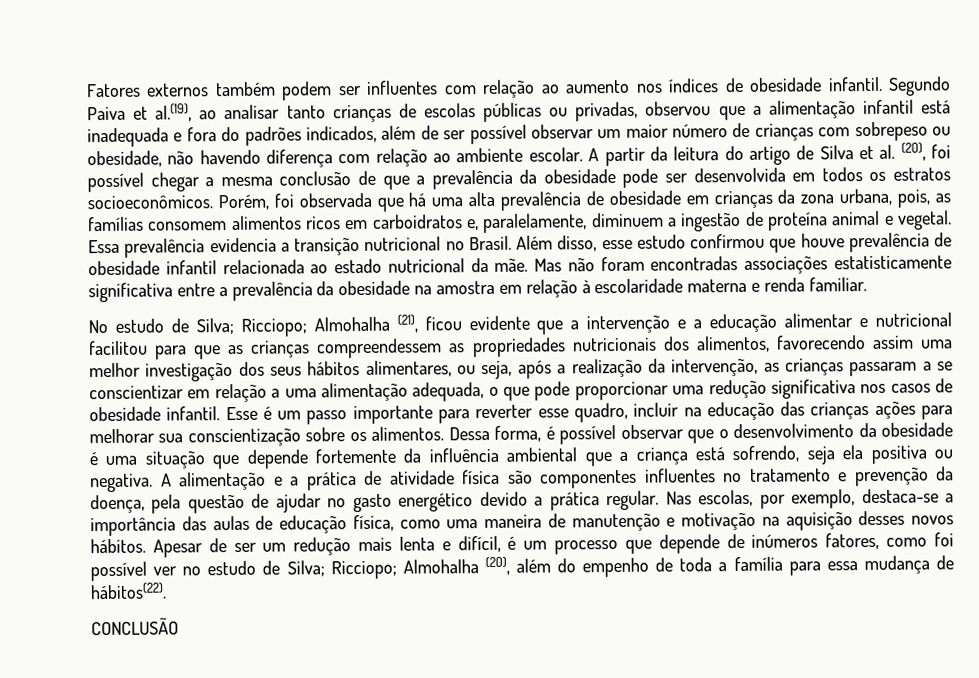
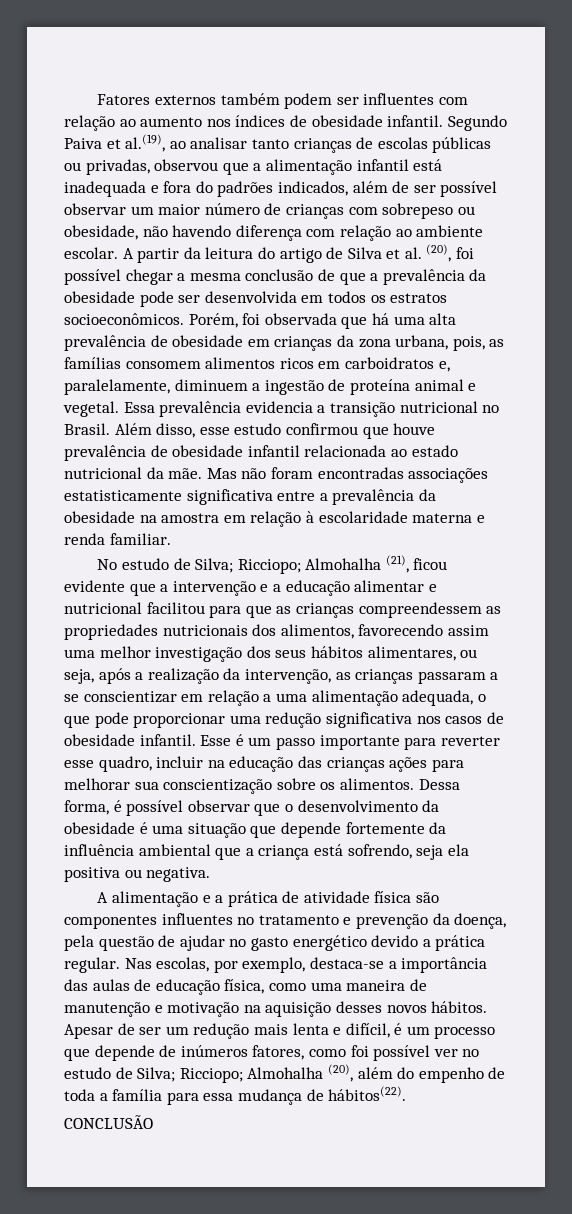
- Dessa forma, é possível observar que o desenvolvimento da obesidade é uma situação que depende fortemente da influência ambiental que a criança está sofrendo, seja ela positiva ou negativa. A alimentação e a prática de atividade física são componentes influentes no tratamento e prevenção da doença, pela questão de ajudar no gasto energético devido a prática regular.
+ Dessa forma, é possível observar que o desenvolvimento da obesidade é uma situação que depende fortemente da influência ambiental que a criança está sofrendo, seja ela positiva ou negativa.
+ A alimentação e a prática de atividade física são componentes influentes no tratamento e prevenção da doença, pela questão de ajudar no gasto energético devido a prática regular.

